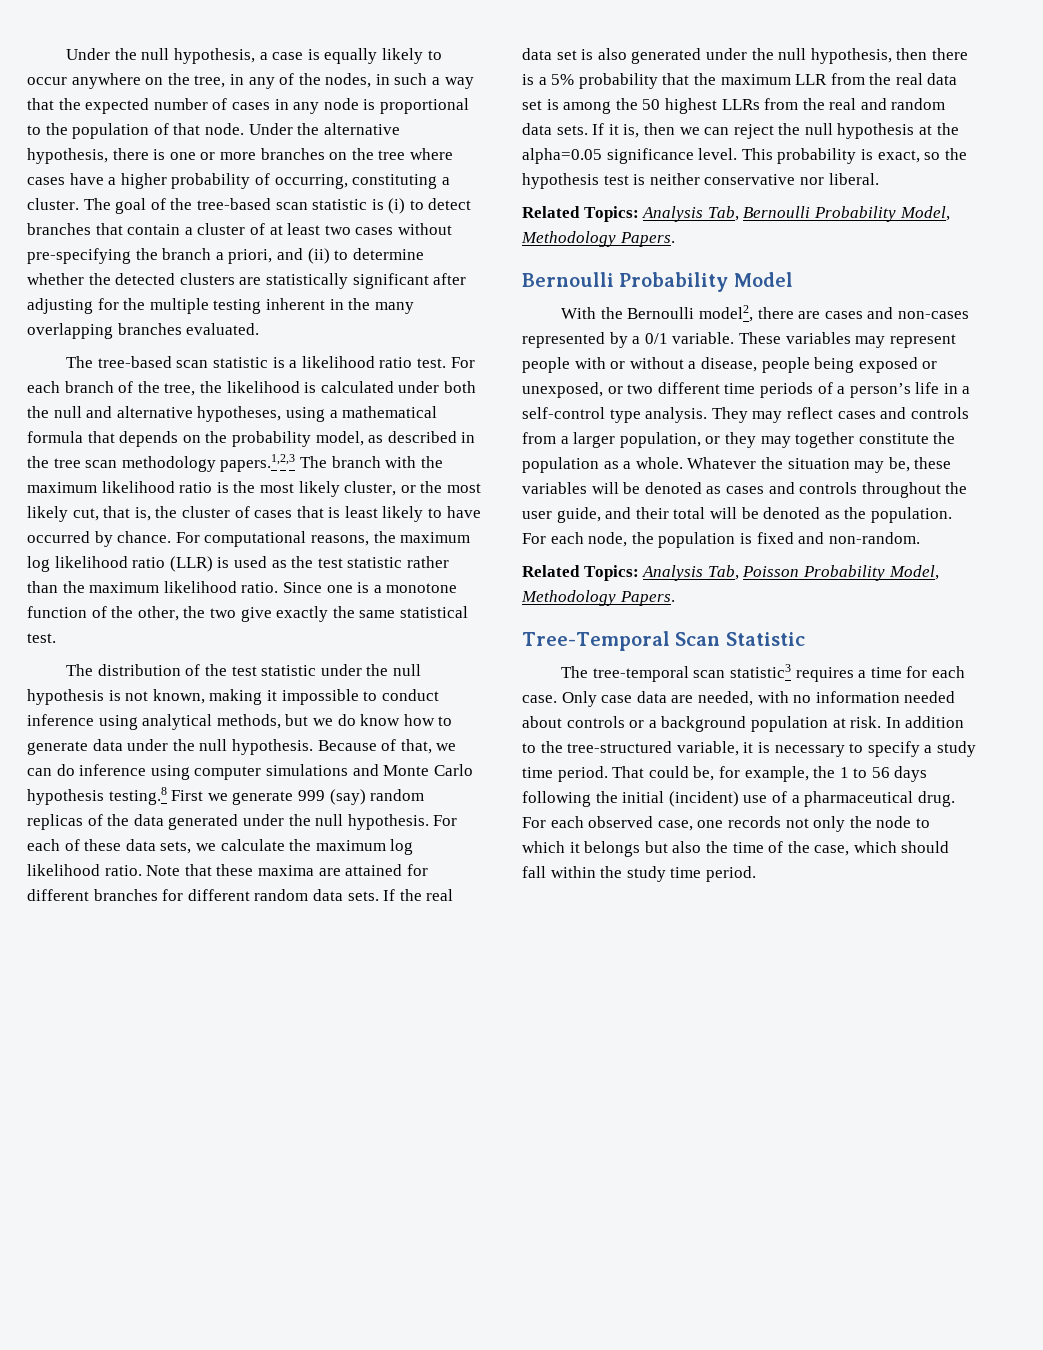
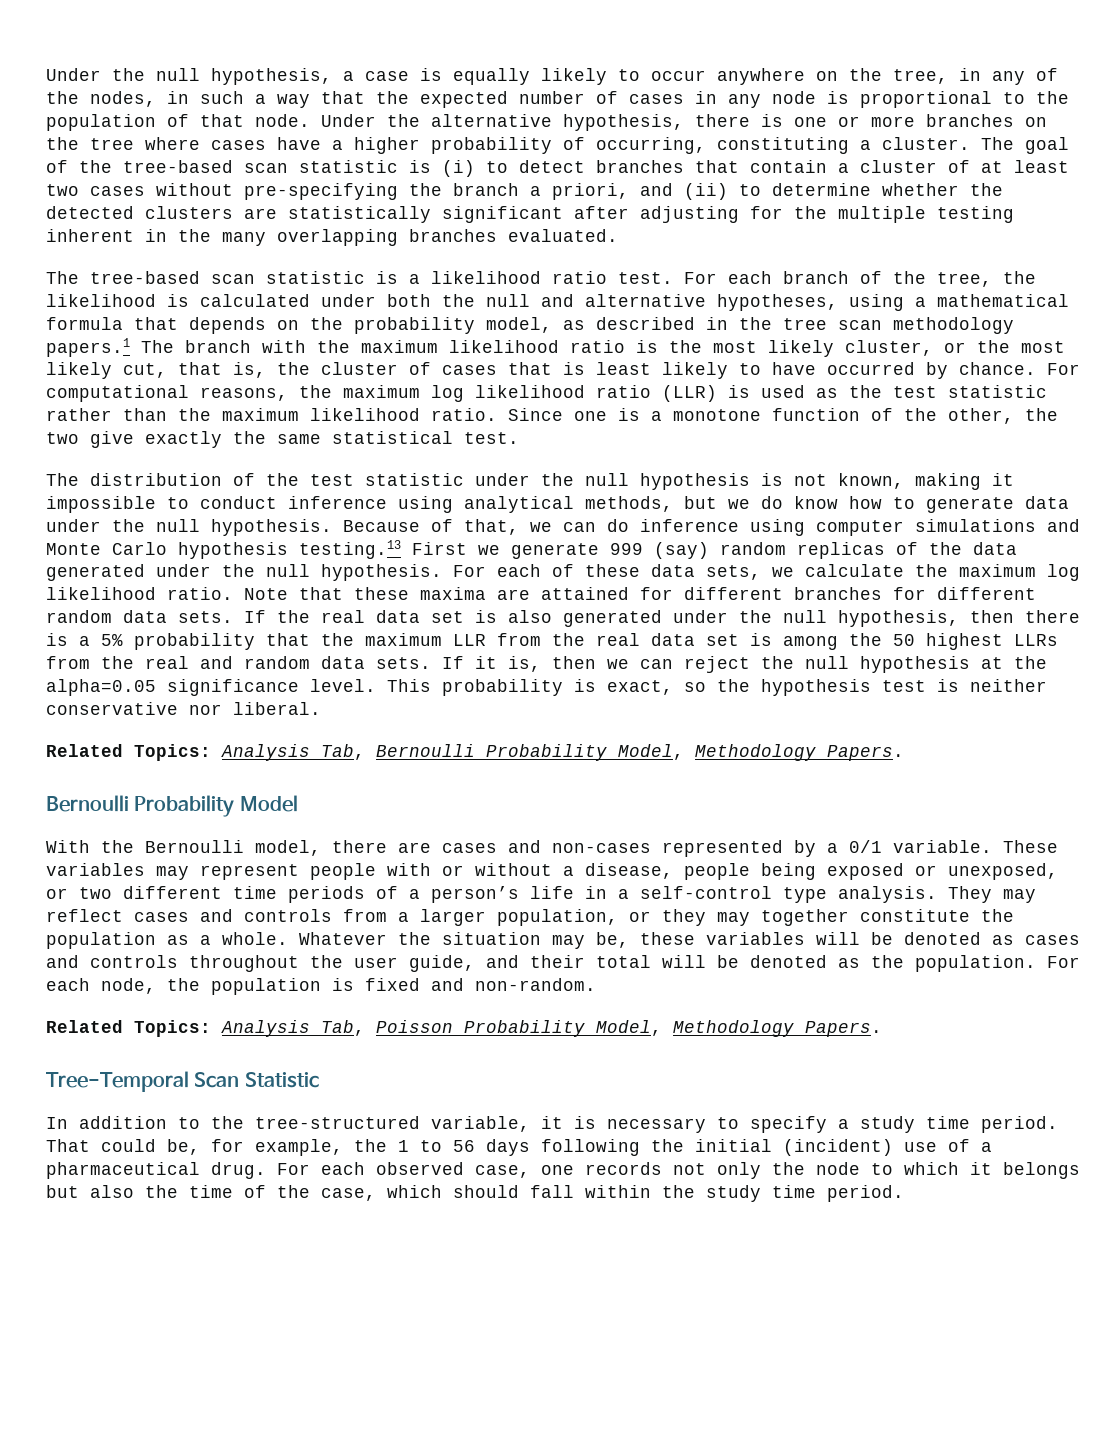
- For each branch of the tree, the likelihood is calculated under both the null and alternative hypotheses, using a mathematical formula that depends on the probability model, as described in the tree scan methodology papers.1,2,3 The branch with the maximum likelihood ratio is the most likely cluster, or the most likely cut, that is, the cluster of cases that is least likely to have occurred by chance.
+ For each branch of the tree, the likelihood is calculated under both the null and alternative hypotheses, using a mathematical formula that depends on the probability model, as described in the tree scan methodology papers.1 The branch with the maximum likelihood ratio is the most likely cluster, or the most likely cut, that is, the cluster of cases that is least likely to have occurred by chance.
- Because of that, we can do inference using computer simulations and Monte Carlo hypothesis testing.8 First we generate 999 (say) random replicas of the data generated under the null hypothesis.
+ Because of that, we can do inference using computer simulations and Monte Carlo hypothesis testing.13 First we generate 999 (say) random replicas of the data generated under the null hypothesis.
- With the Bernoulli model2, there are cases and non-cases represented by a 0/1 variable.
+ With the Bernoulli model, there are cases and non-cases represented by a 0/1 variable.
- The tree-temporal scan statistic3 requires a time for each case. Only case data are needed, with no information needed about controls or a background population at risk.

